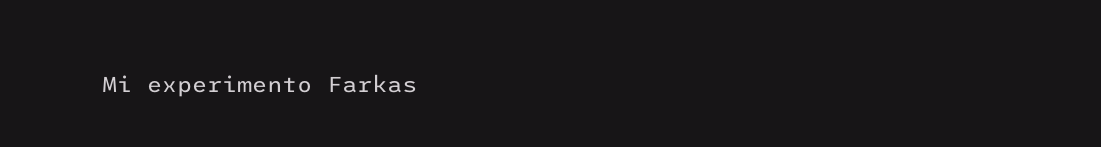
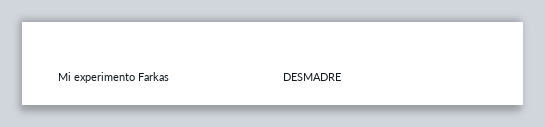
+ DESMADRE

